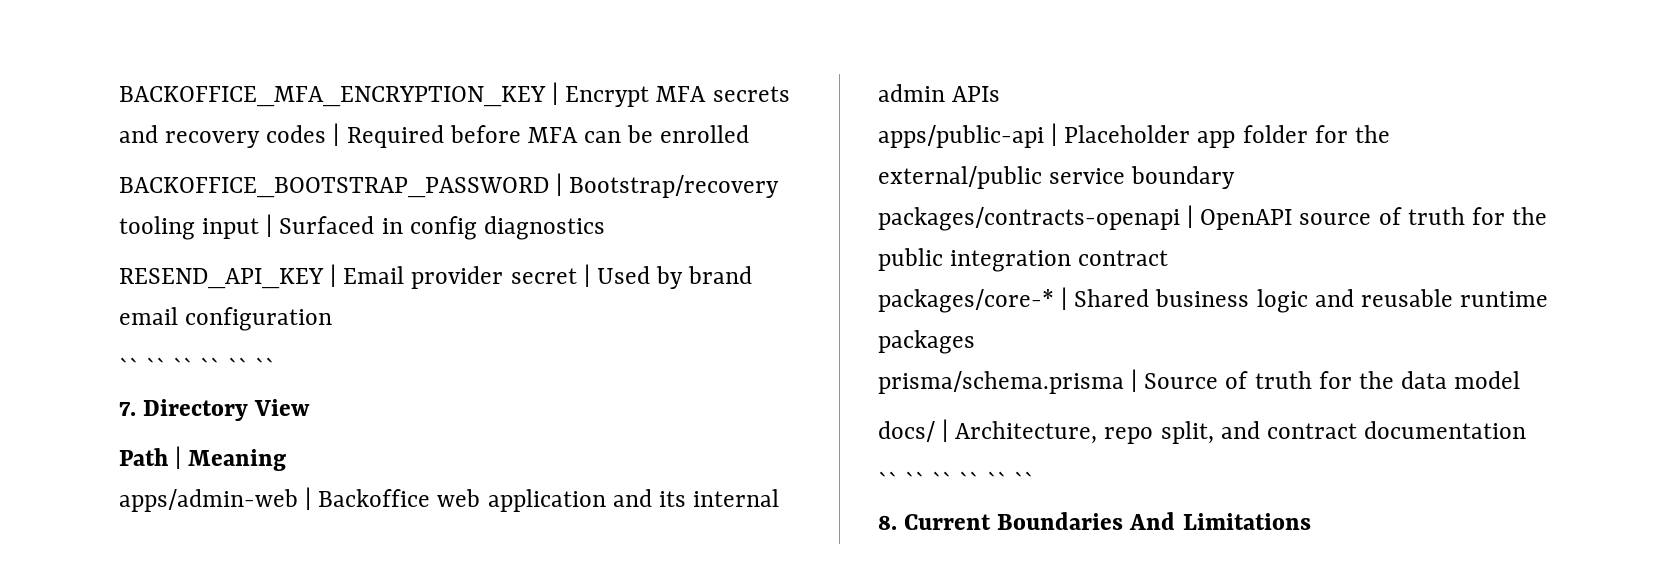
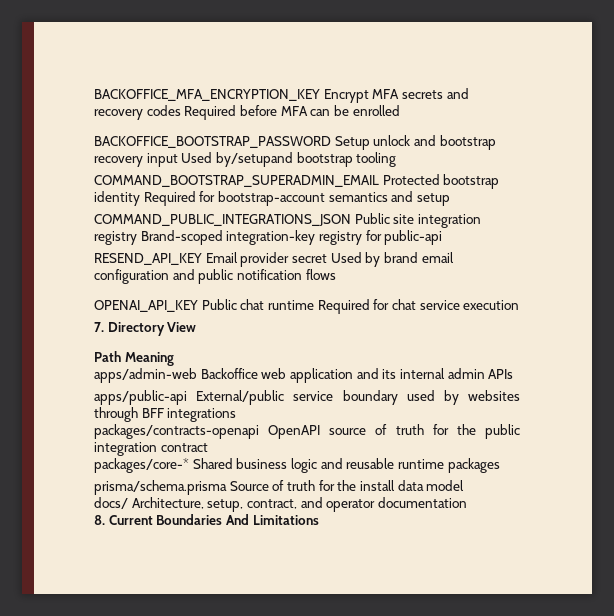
- BACKOFFICE_MFA_ENCRYPTION_KEY | Encrypt MFA secrets and recovery codes | Required before MFA can be enrolled
+ BACKOFFICE_MFA_ENCRYPTION_KEY Encrypt MFA secrets and recovery codes Required before MFA can be enrolled
- BACKOFFICE_BOOTSTRAP_PASSWORD | Bootstrap/recovery tooling input | Surfaced in config diagnostics
+ BACKOFFICE_BOOTSTRAP_PASSWORD Setup unlock and bootstrap recovery input Used by/setupand bootstrap tooling
+ COMMAND_BOOTSTRAP_SUPERADMIN_EMAIL Protected bootstrap identity Required for bootstrap-account semantics and setup
+ COMMAND_PUBLIC_INTEGRATIONS_JSON Public site integration registry Brand-scoped integration-key registry for public-api
- RESEND_API_KEY | Email provider secret | Used by brand email configuration
- `` `` `` `` `` ``
+ RESEND_API_KEY Email provider secret Used by brand email configuration and public notification flows
+ OPENAI_API_KEY Public chat runtime Required for chat service execution
- Path | Meaning
+ Path Meaning
- apps/admin-web | Backoffice web application and its internal admin APIs
+ apps/admin-web Backoffice web application and its internal admin APIs
- apps/public-api | Placeholder app folder for the external/public service boundary
+ apps/public-api External/public service boundary used by websites through BFF integrations
- packages/contracts-openapi | OpenAPI source of truth for the public integration contract
+ packages/contracts-openapi OpenAPI source of truth for the public integration contract
- packages/core-* | Shared business logic and reusable runtime packages
+ packages/core-* Shared business logic and reusable runtime packages
- prisma/schema.prisma | Source of truth for the data model
+ prisma/schema.prisma Source of truth for the install data model
- docs/ | Architecture, repo split, and contract documentation
- `` `` `` `` `` ``
+ docs/ Architecture, setup, contract, and operator documentation

